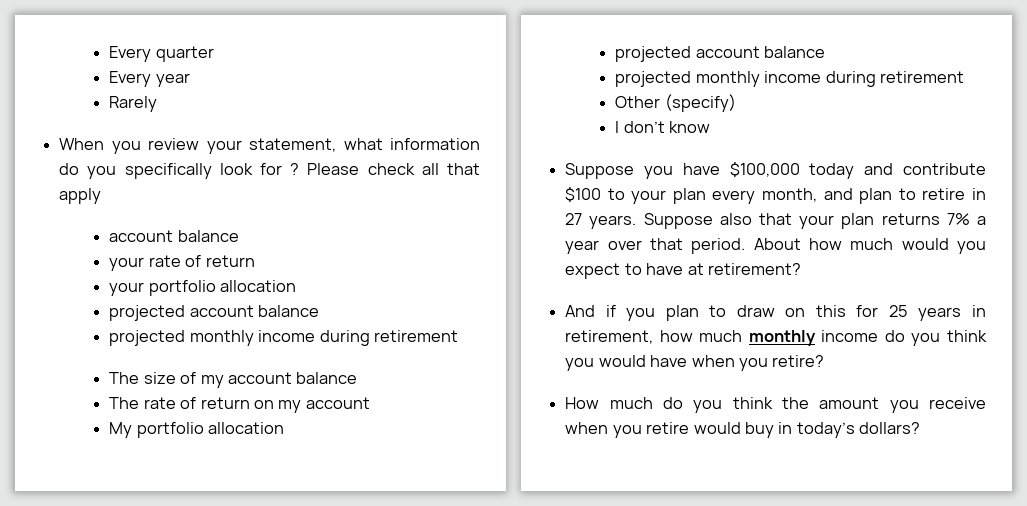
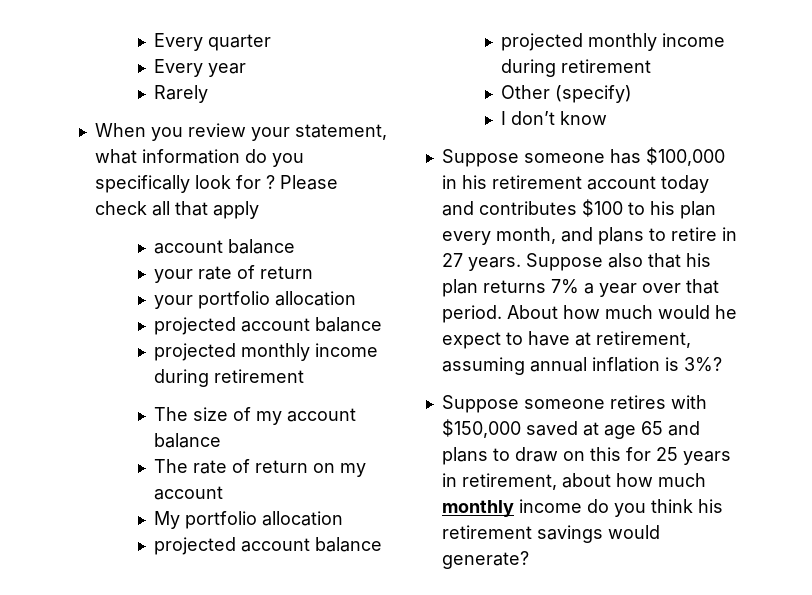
- Suppose you have $100,000 today and contribute $100 to your plan every month, and plan to retire in 27 years.
+ Suppose someone has $100,000 in his retirement account today and contributes $100 to his plan every month, and plans to retire in 27 years.
- Suppose also that your plan returns 7% a year over that period.
+ Suppose also that his plan returns 7% a year over that period.
- About how much would you expect to have at retirement?
- And if you plan to draw on this for 25 years in retirement, how much monthly income do you think you would have when you retire?
- How much do you think the amount you receive when you retire would buy in today’s dollars?
+ About how much would he expect to have at retirement, assuming annual inflation is 3%?
+ Suppose someone retires with $150,000 saved at age 65 and plans to draw on this for 25 years in retirement, about how much monthly income do you think his retirement savings would generate?

